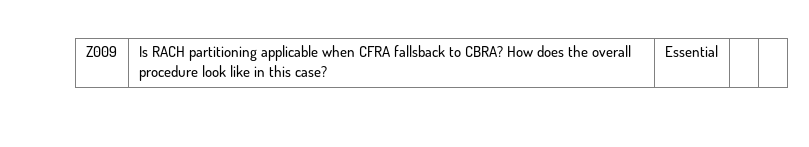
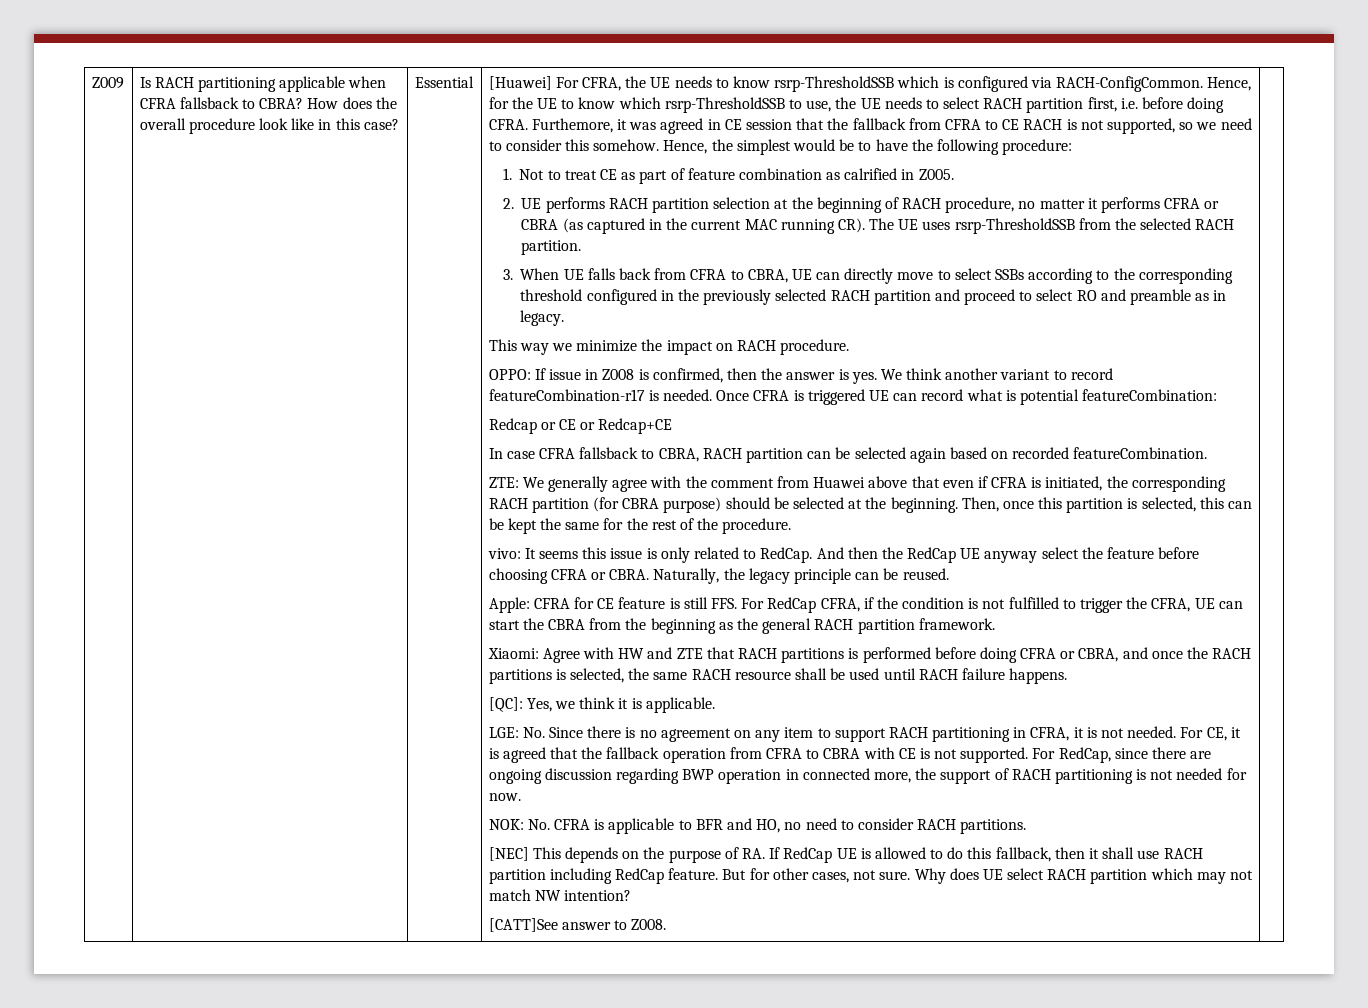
+ [Huawei] For CFRA, the UE needs to know rsrp-ThresholdSSB which is configured via RACH-ConfigCommon. Hence, for the UE to know which rsrp-ThresholdSSB to use, the UE needs to select RACH partition first, i.e. before doing CFRA. Furthemore, it was agreed in CE session that the fallback from CFRA to CE RACH is not supported, so we need to consider this somehow. Hence, the simplest would be to have the following procedure:
+ 1. Not to treat CE as part of feature combination as calrified in Z005.
+ 2. UE performs RACH partition selection at the beginning of RACH procedure, no matter it performs CFRA or CBRA (as captured in the current MAC running CR). The UE uses rsrp-ThresholdSSB from the selected RACH partition.
+ 3. When UE falls back from CFRA to CBRA, UE can directly move to select SSBs according to the corresponding threshold configured in the previously selected RACH partition and proceed to select RO and preamble as in legacy.
+ This way we minimize the impact on RACH procedure.
+ OPPO: If issue in Z008 is confirmed, then the answer is yes. We think another variant to record featureCombination-r17 is needed. Once CFRA is triggered UE can record what is potential featureCombination:
+ Redcap or CE or Redcap+CE
+ In case CFRA fallsback to CBRA, RACH partition can be selected again based on recorded featureCombination.
+ ZTE: We generally agree with the comment from Huawei above that even if CFRA is initiated, the corresponding RACH partition (for CBRA purpose) should be selected at the beginning. Then, once this partition is selected, this can be kept the same for the rest of the procedure.
+ vivo: It seems this issue is only related to RedCap. And then the RedCap UE anyway select the feature before choosing CFRA or CBRA. Naturally, the legacy principle can be reused.
+ Apple: CFRA for CE feature is still FFS. For RedCap CFRA, if the condition is not fulfilled to trigger the CFRA, UE can start the CBRA from the beginning as the general RACH partition framework.
+ Xiaomi: Agree with HW and ZTE that RACH partitions is performed before doing CFRA or CBRA, and once the RACH partitions is selected, the same RACH resource shall be used until RACH failure happens.
+ [QC]: Yes, we think it is applicable.
+ LGE: No. Since there is no agreement on any item to support RACH partitioning in CFRA, it is not needed. For CE, it is agreed that the fallback operation from CFRA to CBRA with CE is not supported. For RedCap, since there are ongoing discussion regarding BWP operation in connected more, the support of RACH partitioning is not needed for now.
+ NOK: No. CFRA is applicable to BFR and HO, no need to consider RACH partitions.
+ [NEC] This depends on the purpose of RA. If RedCap UE is allowed to do this fallback, then it shall use RACH partition including RedCap feature. But for other cases, not sure. Why does UE select RACH partition which may not match NW intention?
+ [CATT]See answer to Z008.

